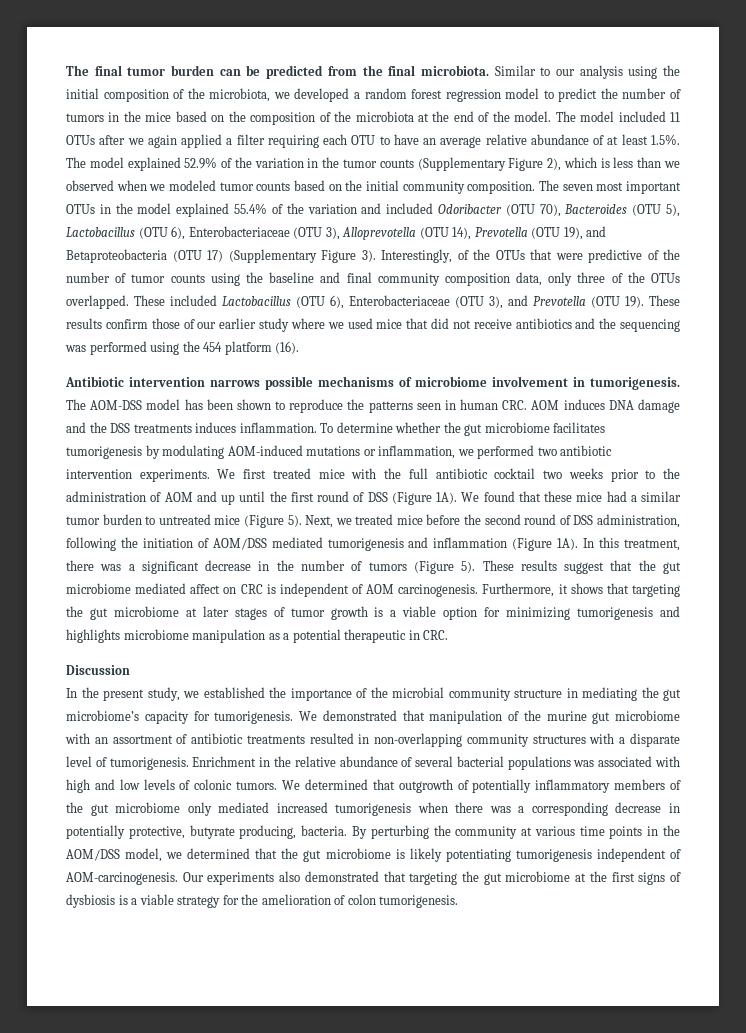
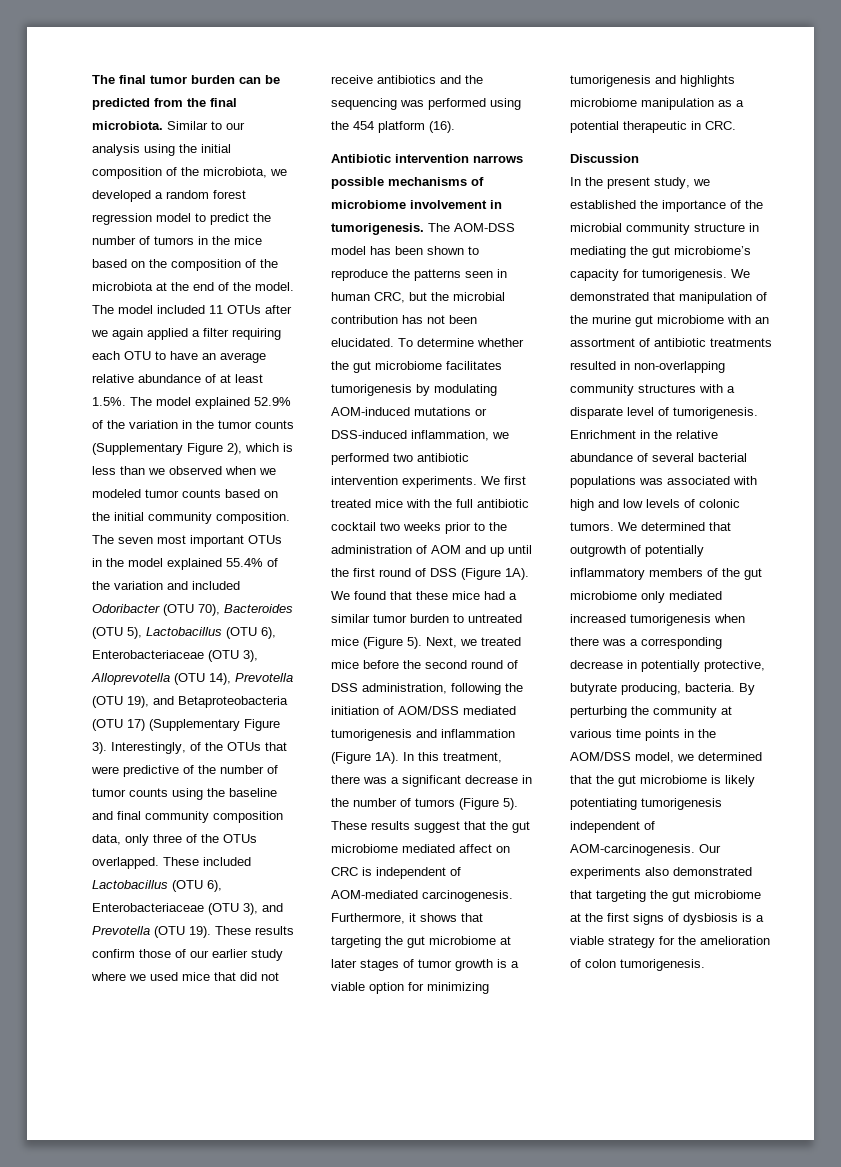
- The AOM-DSS model has been shown to reproduce the patterns seen in human CRC. AOM induces DNA damage and the DSS treatments induces inflammation.
+ The AOM-DSS model has been shown to reproduce the patterns seen in human CRC, but the microbial contribution has not been elucidated.
- To determine whether the gut microbiome facilitates tumorigenesis by modulating AOM-induced mutations or inflammation, we performed two antibiotic intervention experiments.
+ To determine whether the gut microbiome facilitates tumorigenesis by modulating AOM-induced mutations or DSS-induced inflammation, we performed two antibiotic intervention experiments.
- These results suggest that the gut microbiome mediated affect on CRC is independent of AOM carcinogenesis.
+ These results suggest that the gut microbiome mediated affect on CRC is independent of AOM-mediated carcinogenesis.

